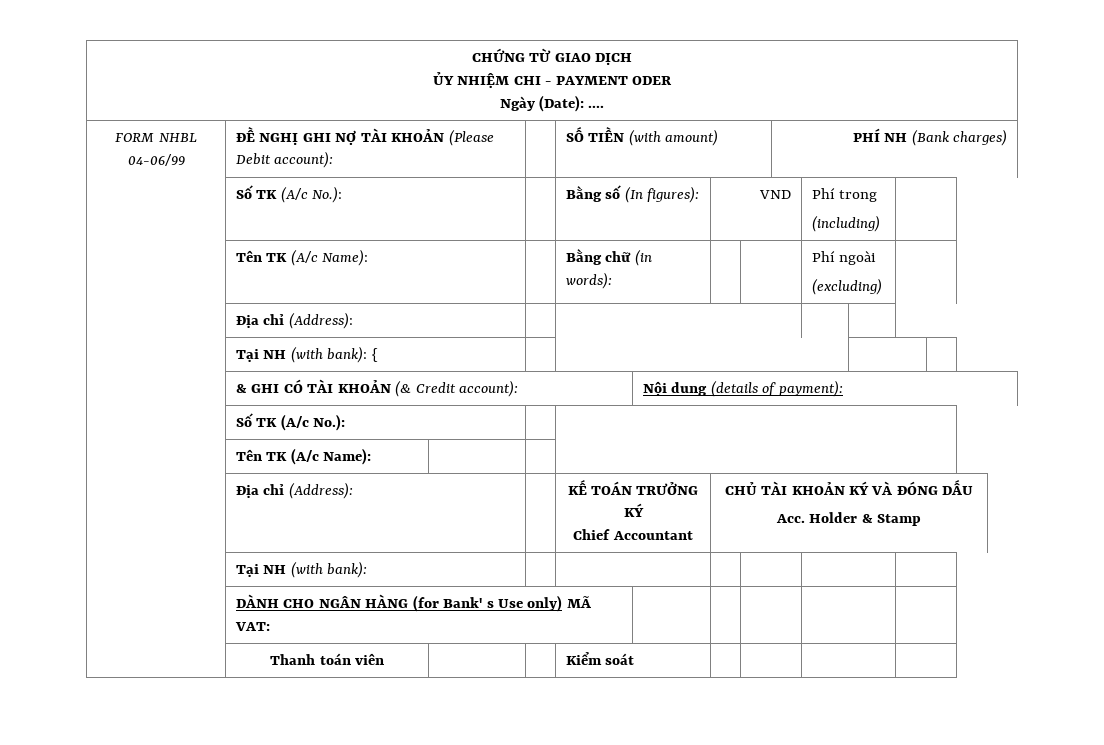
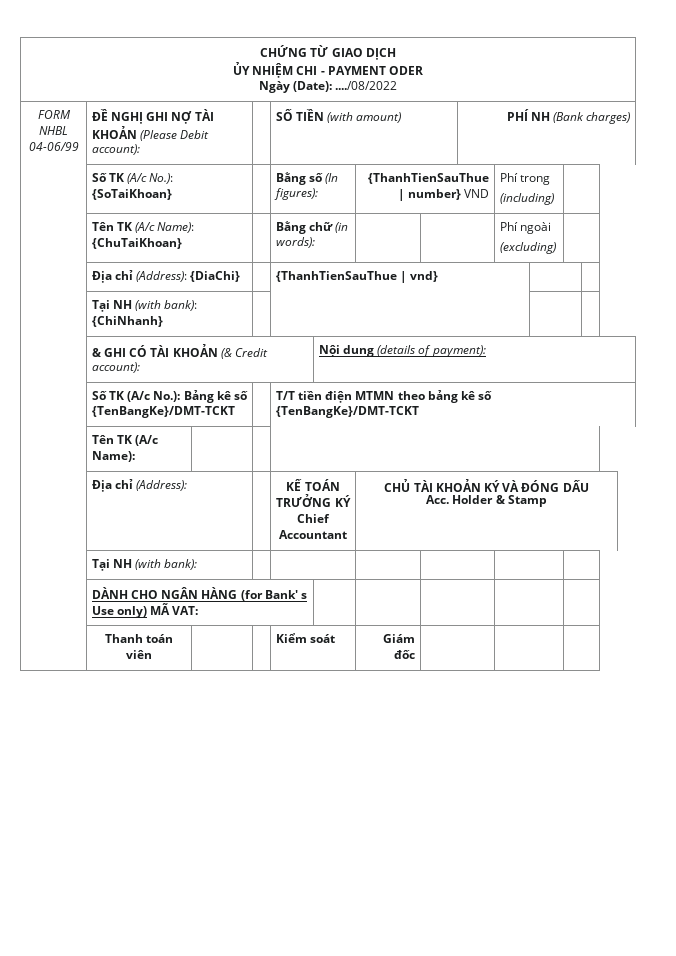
  CHỨNG TỪ GIAO DỊCH
  ỦY NHIỆM CHI - PAYMENT ODER
- Ngày (Date): ....
+ Ngày (Date): ..../08/2022
- | Số TK (A/c No.): | | Bằng số (In figures): | VND | Phí trong
+ | Số TK (A/c No.): {SoTaiKhoan} | | Bằng số (In figures): | {ThanhTienSauThue | number} VND | Phí trong
- | Tên TK (A/c Name): | | Bằng chữ (in words): | | | Phí ngoài
+ | Tên TK (A/c Name): {ChuTaiKhoan} | | Bằng chữ (in words): | | | Phí ngoài
- | Địa chỉ (Address): | | | |
- | Tại NH (with bank): { | | | |
+ | Địa chỉ (Address): {DiaChi} | | {ThanhTienSauThue | vnd} | |
+ | Tại NH (with bank): {ChiNhanh} | | | |
  | & GHI CÓ TÀI KHOẢN (& Credit account): | Nội dung (details of payment):
- | Số TK (A/c No.): | |
+ | Số TK (A/c No.): Bảng kê số {TenBangKe}/DMT-TCKT | | T/T tiền điện MTMN theo bảng kê số {TenBangKe}/DMT-TCKT
- | Thanh toán viên | | | Kiểm soát | | | |
+ | Thanh toán viên | | | Kiểm soát | Giám đốc | | |

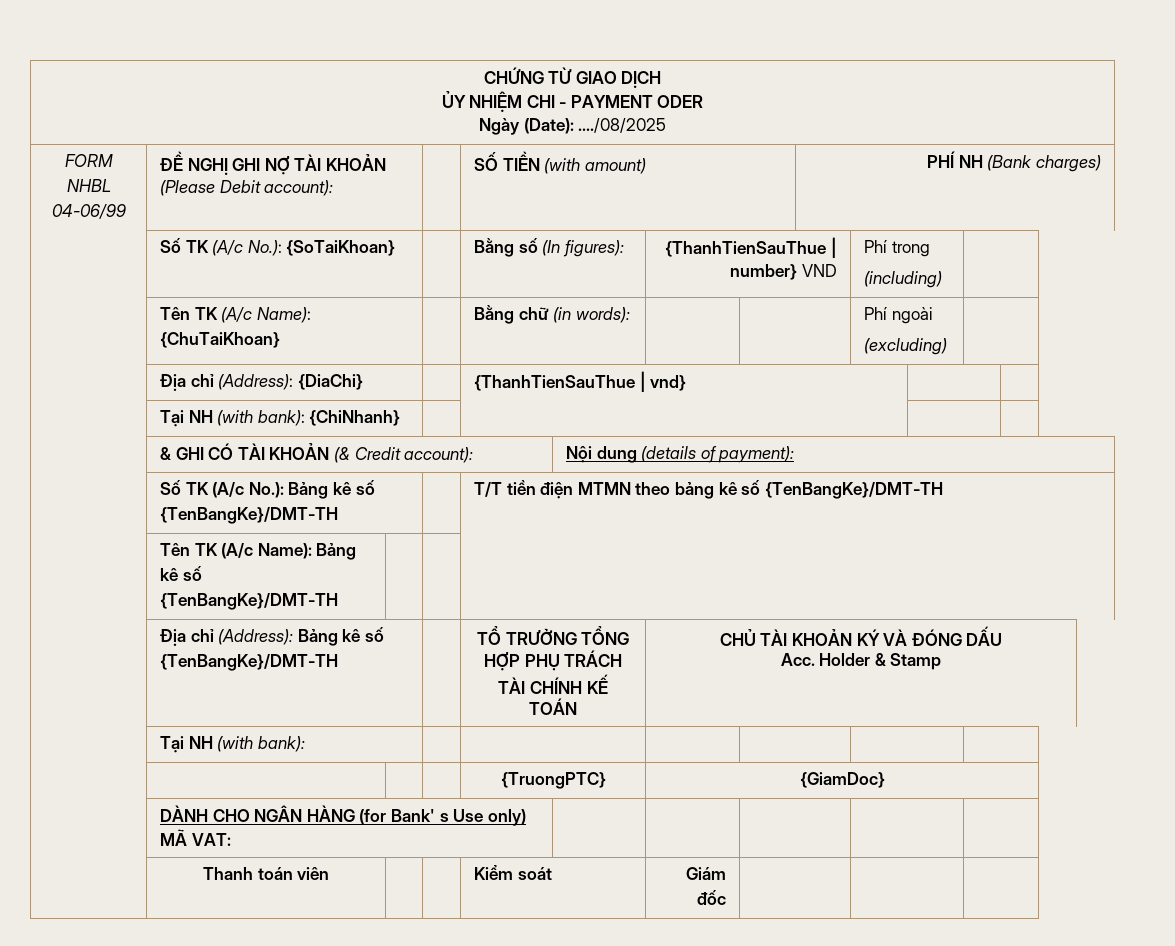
  CHỨNG TỪ GIAO DỊCH
  ỦY NHIỆM CHI - PAYMENT ODER
- Ngày (Date): ..../08/2022
+ Ngày (Date): ..../08/2025
- | Số TK (A/c No.): Bảng kê số {TenBangKe}/DMT-TCKT | | T/T tiền điện MTMN theo bảng kê số {TenBangKe}/DMT-TCKT
- | Tên TK (A/c Name): | | |
- | Địa chỉ (Address): | | KẾ TOÁN TRƯỞNG KÝ
- Chief Accountant | CHỦ TÀI KHOẢN KÝ VÀ ĐÓNG DẤU
+ | Số TK (A/c No.): Bảng kê số {TenBangKe}/DMT-TH | | T/T tiền điện MTMN theo bảng kê số {TenBangKe}/DMT-TH
+ | Tên TK (A/c Name): Bảng kê số {TenBangKe}/DMT-TH | | |
+ | Địa chỉ (Address): Bảng kê số {TenBangKe}/DMT-TH | | TỔ TRƯỞNG TỔNG HỢP PHỤ TRÁCH TÀI CHÍNH KẾ TOÁN | CHỦ TÀI KHOẢN KÝ VÀ ĐÓNG DẤU
+ | | | | {TruongPTC} | {GiamDoc}

